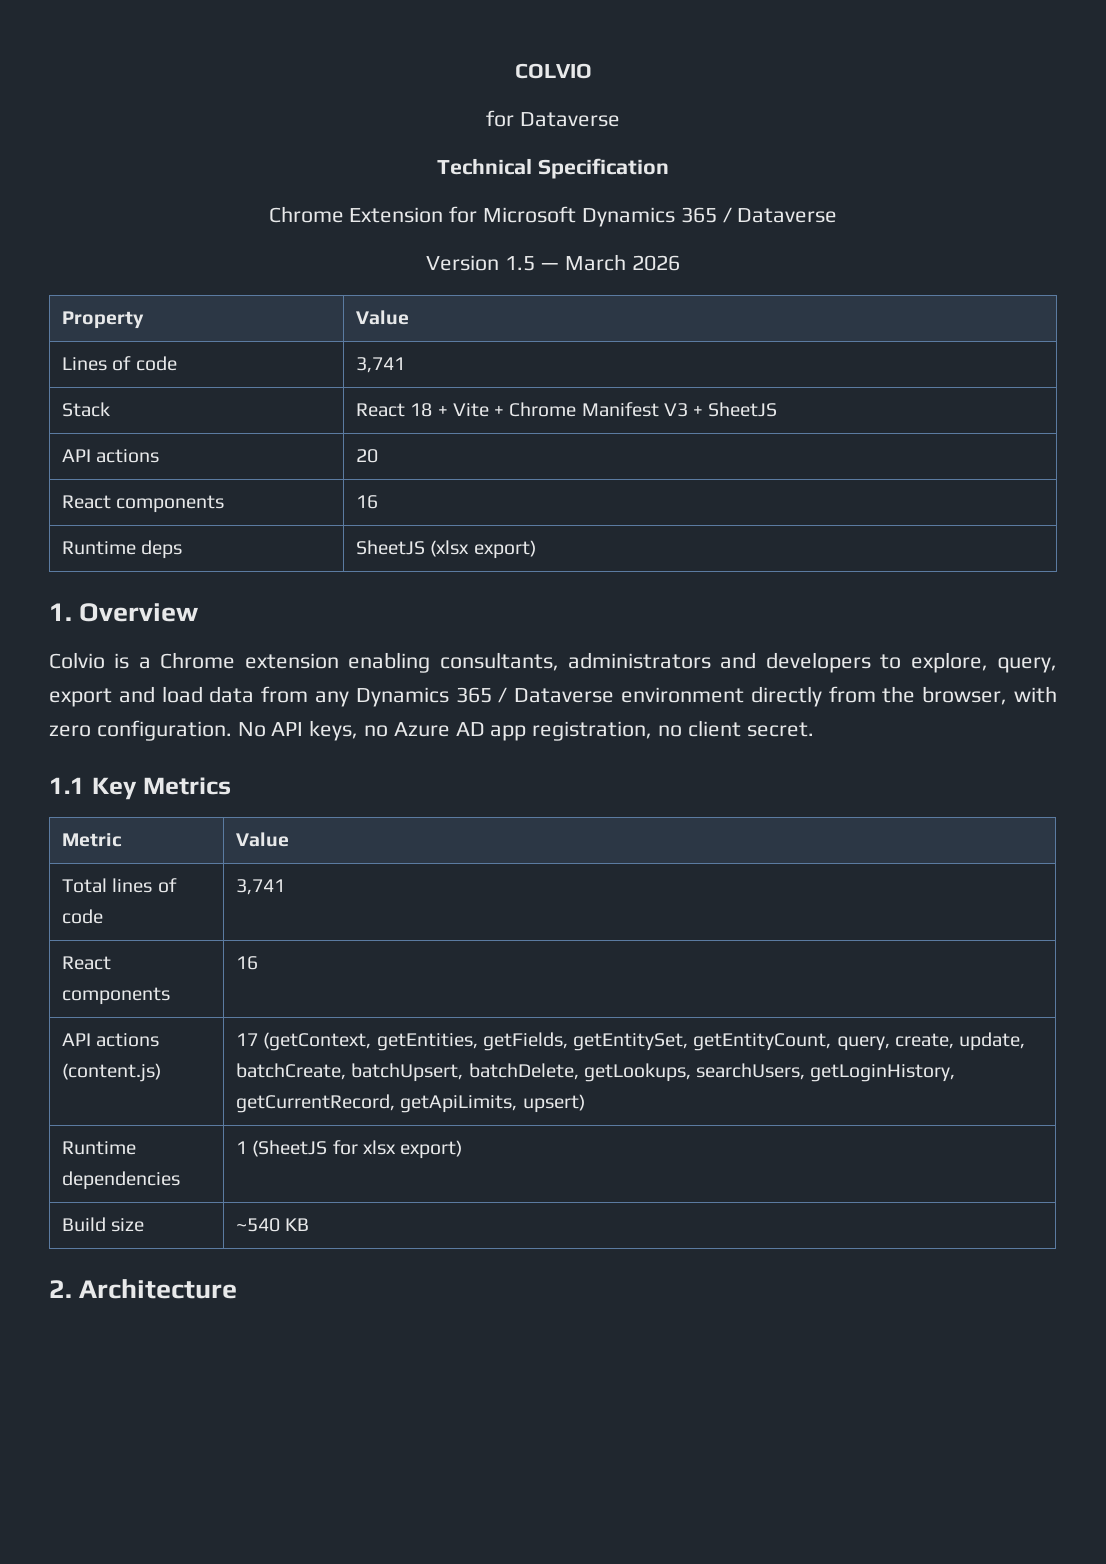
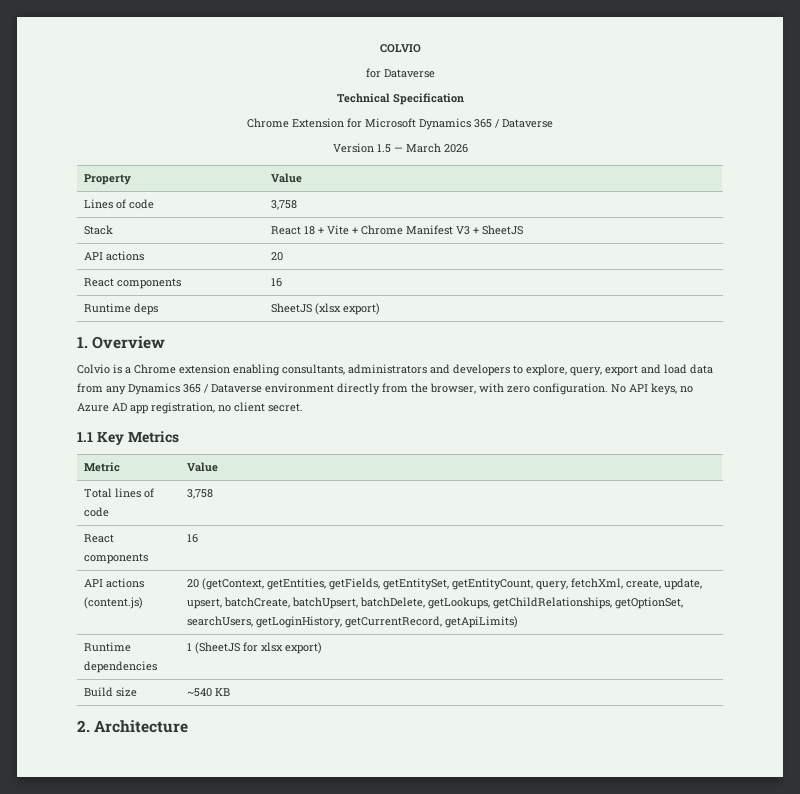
- Lines of code | 3,741
+ Lines of code | 3,758
- Total lines of code | 3,741
+ Total lines of code | 3,758
- API actions (content.js) | 17 (getContext, getEntities, getFields, getEntitySet, getEntityCount, query, create, update, batchCreate, batchUpsert, batchDelete, getLookups, searchUsers, getLoginHistory, getCurrentRecord, getApiLimits, upsert)
+ API actions (content.js) | 20 (getContext, getEntities, getFields, getEntitySet, getEntityCount, query, fetchXml, create, update, upsert, batchCreate, batchUpsert, batchDelete, getLookups, getChildRelationships, getOptionSet, searchUsers, getLoginHistory, getCurrentRecord, getApiLimits)

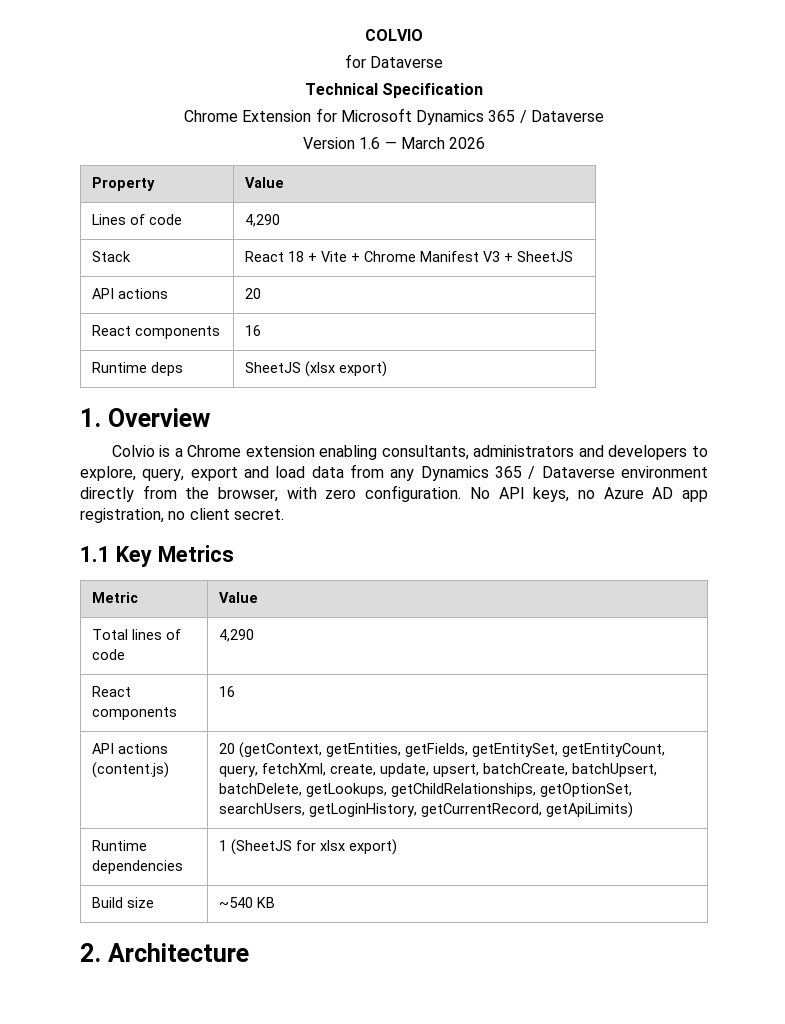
- Version 1.5 — March 2026
+ Version 1.6 — March 2026
- Lines of code | 3,758
+ Lines of code | 4,290
- Total lines of code | 3,758
+ Total lines of code | 4,290

